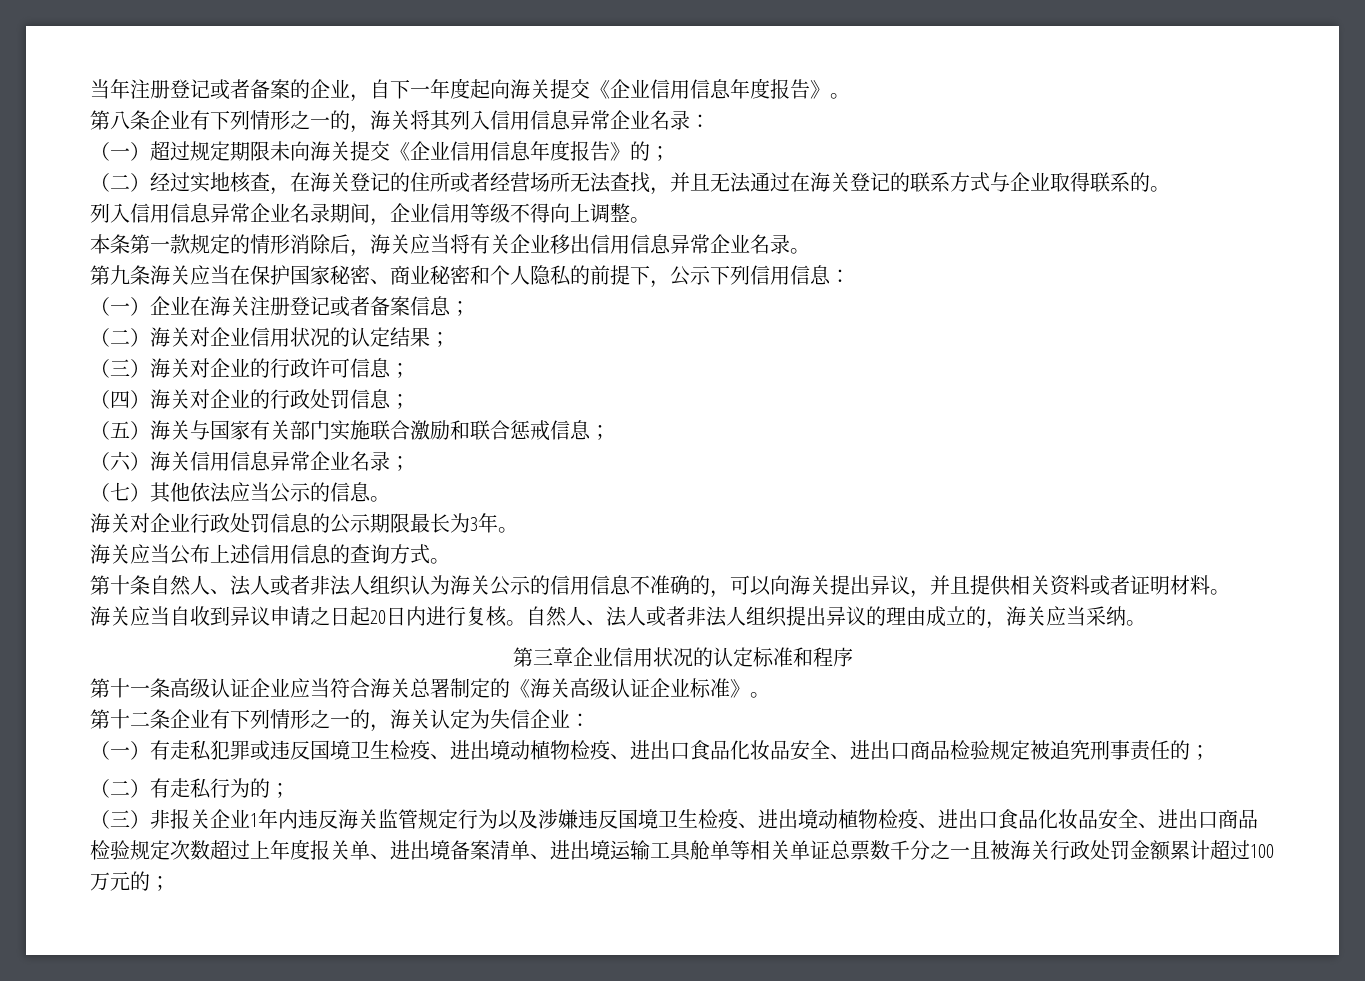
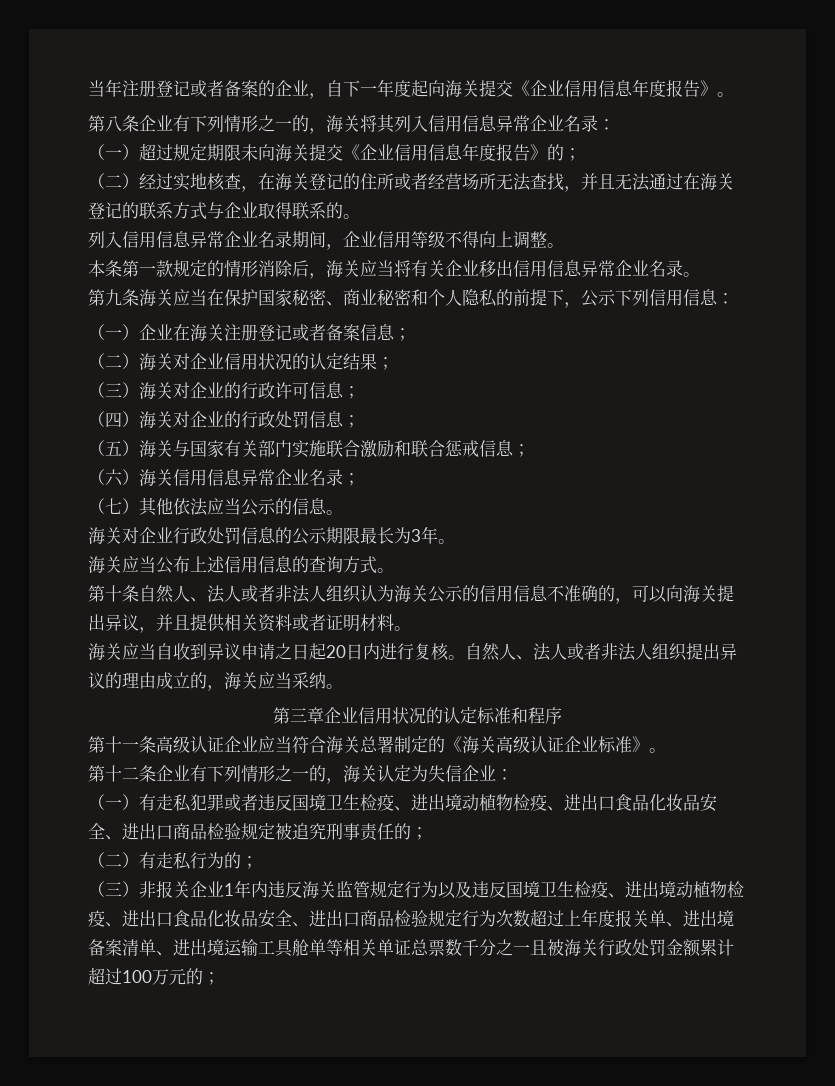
- （一）有走私犯罪或违反国境卫生检疫、进出境动植物检疫、进出口食品化妆品安全、进出口商品检验规定被追究刑事责任的；
+ （一）有走私犯罪或者违反国境卫生检疫、进出境动植物检疫、进出口食品化妆品安全、进出口商品检验规定被追究刑事责任的；
- （三）非报关企业1年内违反海关监管规定行为以及涉嫌违反国境卫生检疫、进出境动植物检疫、进出口食品化妆品安全、进出口商品检验规定次数超过上年度报关单、进出境备案清单、进出境运输工具舱单等相关单证总票数千分之一且被海关行政处罚金额累计超过100万元的；
+ （三）非报关企业1年内违反海关监管规定行为以及违反国境卫生检疫、进出境动植物检疫、进出口食品化妆品安全、进出口商品检验规定行为次数超过上年度报关单、进出境备案清单、进出境运输工具舱单等相关单证总票数千分之一且被海关行政处罚金额累计超过100万元的；

